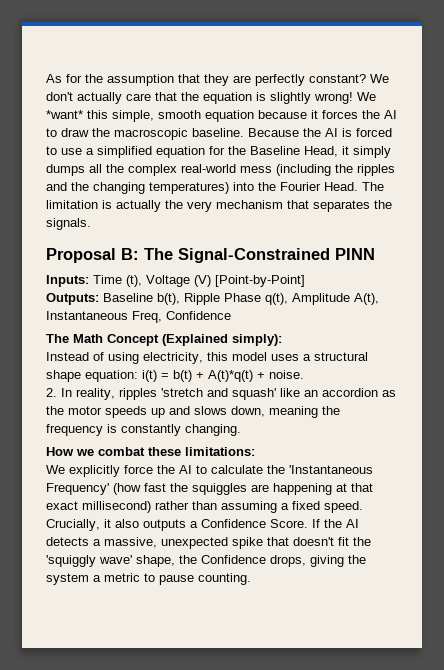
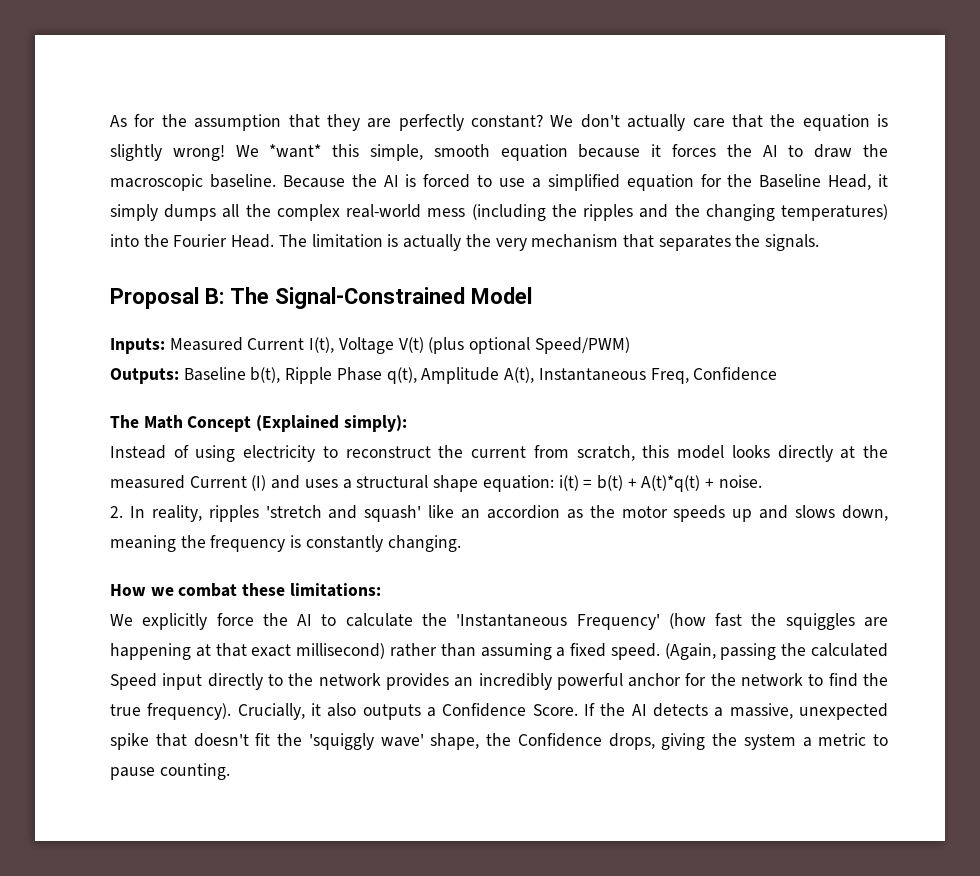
- Proposal B: The Signal-Constrained PINN
+ Proposal B: The Signal-Constrained Model
- Inputs: Time (t), Voltage (V) [Point-by-Point]
+ Inputs: Measured Current I(t), Voltage V(t) (plus optional Speed/PWM)
- Instead of using electricity, this model uses a structural shape equation: i(t) = b(t) + A(t)*q(t) + noise.
+ Instead of using electricity to reconstruct the current from scratch, this model looks directly at the measured Current (I) and uses a structural shape equation: i(t) = b(t) + A(t)*q(t) + noise.
+ (Again, passing the calculated Speed input directly to the network provides an incredibly powerful anchor for the network to find the true frequency).

